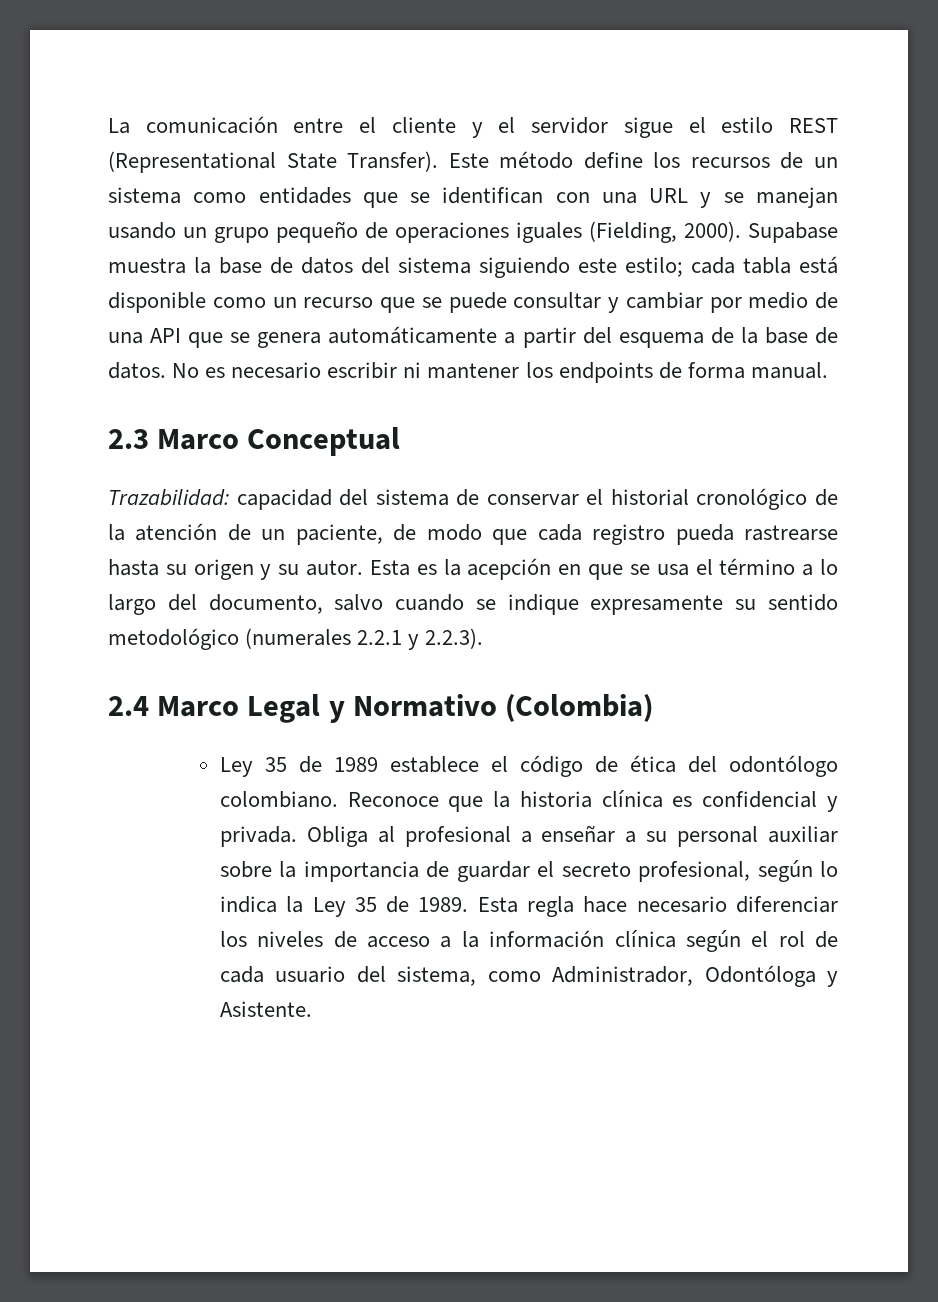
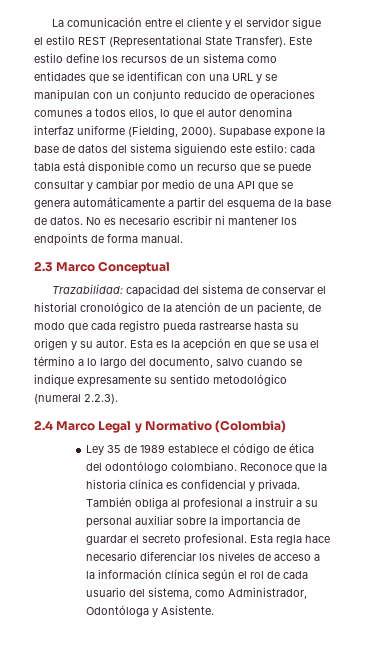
- Este método define los recursos de un sistema como entidades que se identifican con una URL y se manejan usando un grupo pequeño de operaciones iguales (Fielding, 2000).
+ Este estilo define los recursos de un sistema como entidades que se identifican con una URL y se manipulan con un conjunto reducido de operaciones comunes a todos ellos, lo que el autor denomina interfaz uniforme (Fielding, 2000).
- Supabase muestra la base de datos del sistema siguiendo este estilo; cada tabla está disponible como un recurso que se puede consultar y cambiar por medio de una API que se genera automáticamente a partir del esquema de la base de datos.
+ Supabase expone la base de datos del sistema siguiendo este estilo: cada tabla está disponible como un recurso que se puede consultar y cambiar por medio de una API que se genera automáticamente a partir del esquema de la base de datos.
- Esta es la acepción en que se usa el término a lo largo del documento, salvo cuando se indique expresamente su sentido metodológico (numerales 2.2.1 y 2.2.3).
+ Esta es la acepción en que se usa el término a lo largo del documento, salvo cuando se indique expresamente su sentido metodológico (numeral 2.2.3).
- Obliga al profesional a enseñar a su personal auxiliar sobre la importancia de guardar el secreto profesional, según lo indica la Ley 35 de 1989.
+ También obliga al profesional a instruir a su personal auxiliar sobre la importancia de guardar el secreto profesional.

